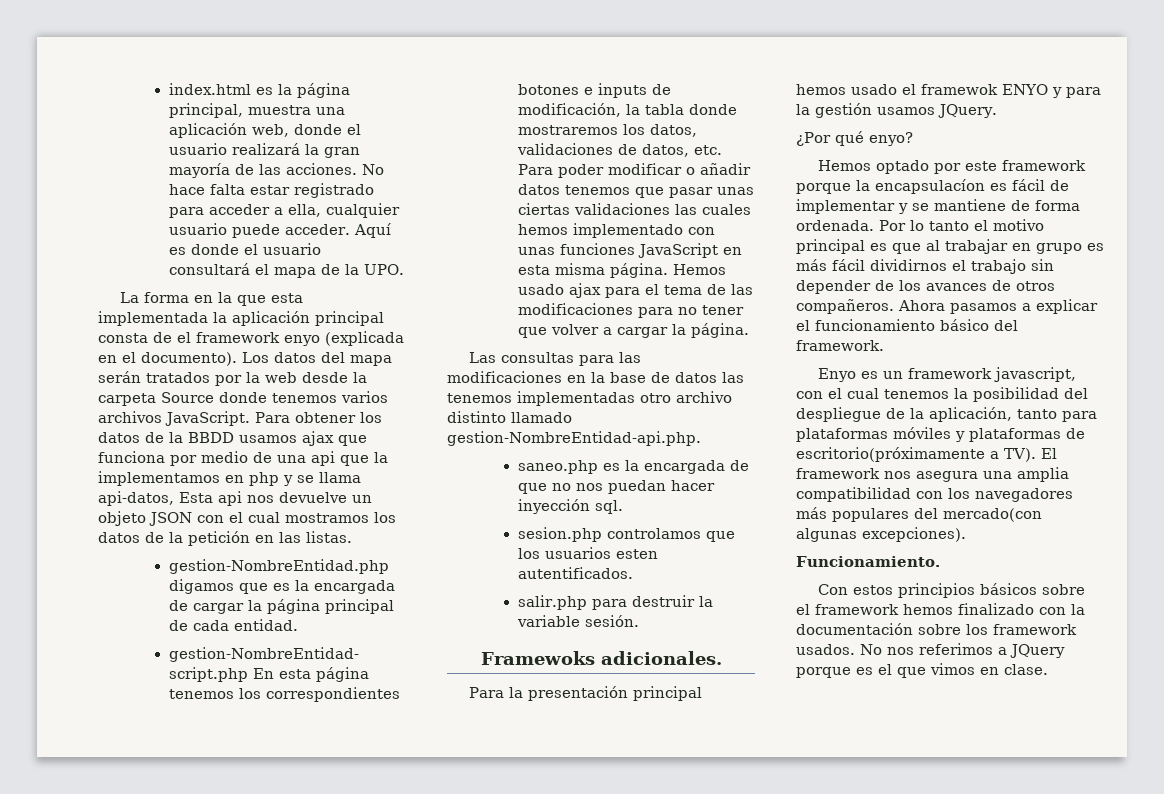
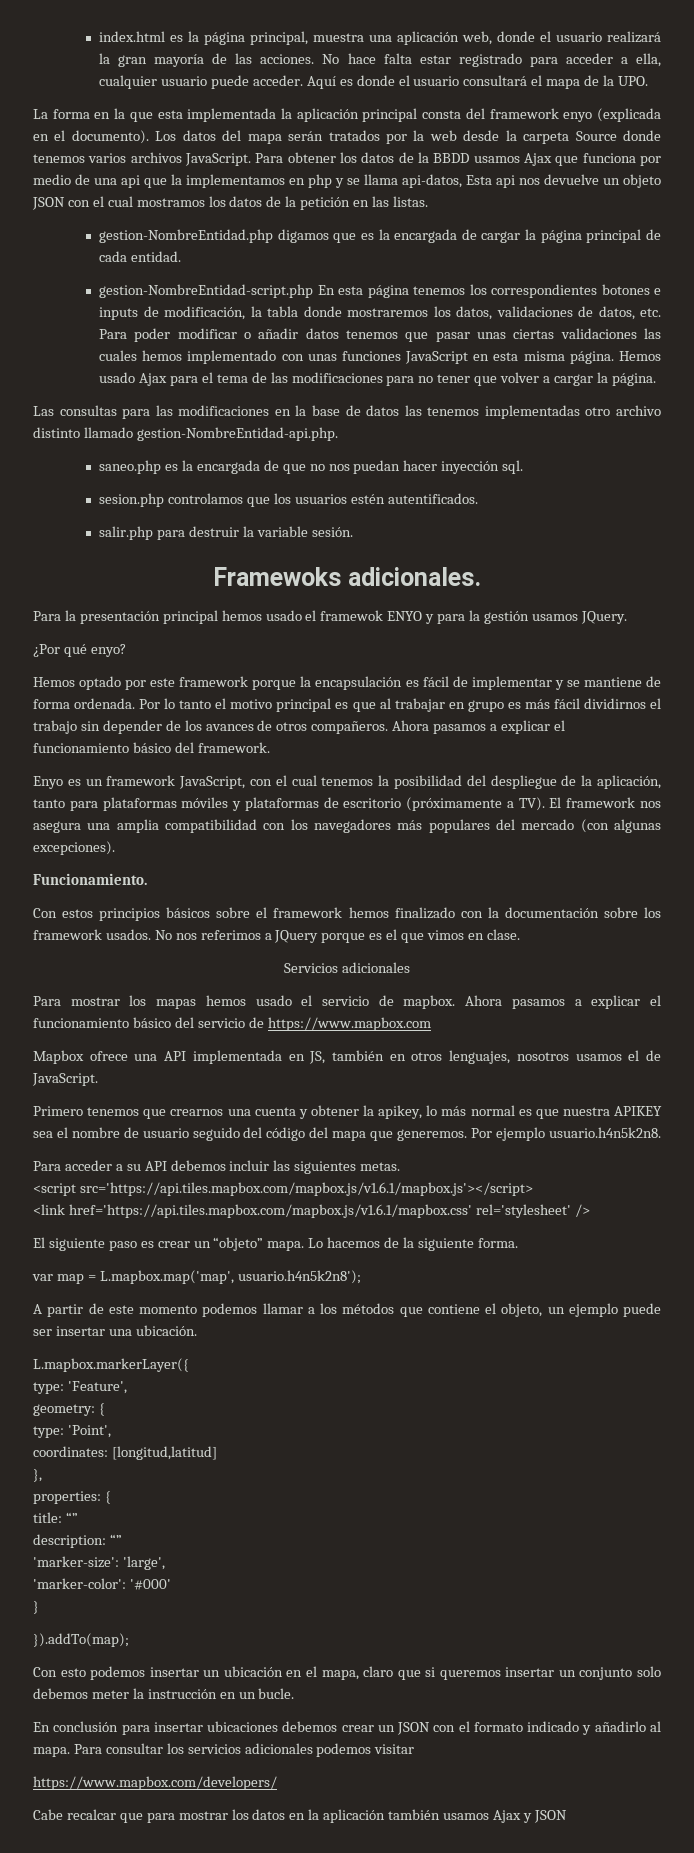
- La forma en la que esta implementada la aplicación principal consta de el framework enyo (explicada en el documento).
+ La forma en la que esta implementada la aplicación principal consta del framework enyo (explicada en el documento).
- Para obtener los datos de la BBDD usamos ajax que funciona por medio de una api que la implementamos en php y se llama api-datos, Esta api nos devuelve un objeto JSON con el cual mostramos los datos de la petición en las listas.
+ Para obtener los datos de la BBDD usamos Ajax que funciona por medio de una api que la implementamos en php y se llama api-datos, Esta api nos devuelve un objeto JSON con el cual mostramos los datos de la petición en las listas.
- Hemos usado ajax para el tema de las modificaciones para no tener que volver a cargar la página.
+ Hemos usado Ajax para el tema de las modificaciones para no tener que volver a cargar la página.
- sesion.php controlamos que los usuarios esten autentificados.
+ sesion.php controlamos que los usuarios estén autentificados.
- Hemos optado por este framework porque la encapsulacíon es fácil de implementar y se mantiene de forma ordenada.
+ Hemos optado por este framework porque la encapsulación es fácil de implementar y se mantiene de forma ordenada.
- Enyo es un framework javascript, con el cual tenemos la posibilidad del despliegue de la aplicación, tanto para plataformas móviles y plataformas de escritorio(próximamente a TV). El framework nos asegura una amplia compatibilidad con los navegadores más populares del mercado(con algunas excepciones).
+ Enyo es un framework JavaScript, con el cual tenemos la posibilidad del despliegue de la aplicación, tanto para plataformas móviles y plataformas de escritorio (próximamente a TV). El framework nos asegura una amplia compatibilidad con los navegadores más populares del mercado (con algunas excepciones).
+ Servicios adicionales
+ Para mostrar los mapas hemos usado el servicio de mapbox. Ahora pasamos a explicar el funcionamiento básico del servicio de https://www.mapbox.com
+ Mapbox ofrece una API implementada en JS, también en otros lenguajes, nosotros usamos el de JavaScript.
+ Primero tenemos que crearnos una cuenta y obtener la apikey, lo más normal es que nuestra APIKEY sea el nombre de usuario seguido del código del mapa que generemos. Por ejemplo usuario.h4n5k2n8.
+ Para acceder a su API debemos incluir las siguientes metas.
+ <script src='https://api.tiles.mapbox.com/mapbox.js/v1.6.1/mapbox.js'></script>
+ <link href='https://api.tiles.mapbox.com/mapbox.js/v1.6.1/mapbox.css' rel='stylesheet' />
+ El siguiente paso es crear un “objeto” mapa. Lo hacemos de la siguiente forma.
+ var map = L.mapbox.map('map', usuario.h4n5k2n8');
+ A partir de este momento podemos llamar a los métodos que contiene el objeto, un ejemplo puede ser insertar una ubicación.
+ L.mapbox.markerLayer({
+ type: 'Feature',
+ geometry: {
+ type: 'Point',
+ coordinates: [longitud,latitud]
+ },
+ properties: {
+ title: “”
+ description: “”
+ 'marker-size': 'large',
+ 'marker-color': '#000'
+ }
+ }).addTo(map);
+ Con esto podemos insertar un ubicación en el mapa, claro que si queremos insertar un conjunto solo debemos meter la instrucción en un bucle.
+ En conclusión para insertar ubicaciones debemos crear un JSON con el formato indicado y añadirlo al mapa. Para consultar los servicios adicionales podemos visitar
+ https://www.mapbox.com/developers/
+ Cabe recalcar que para mostrar los datos en la aplicación también usamos Ajax y JSON

